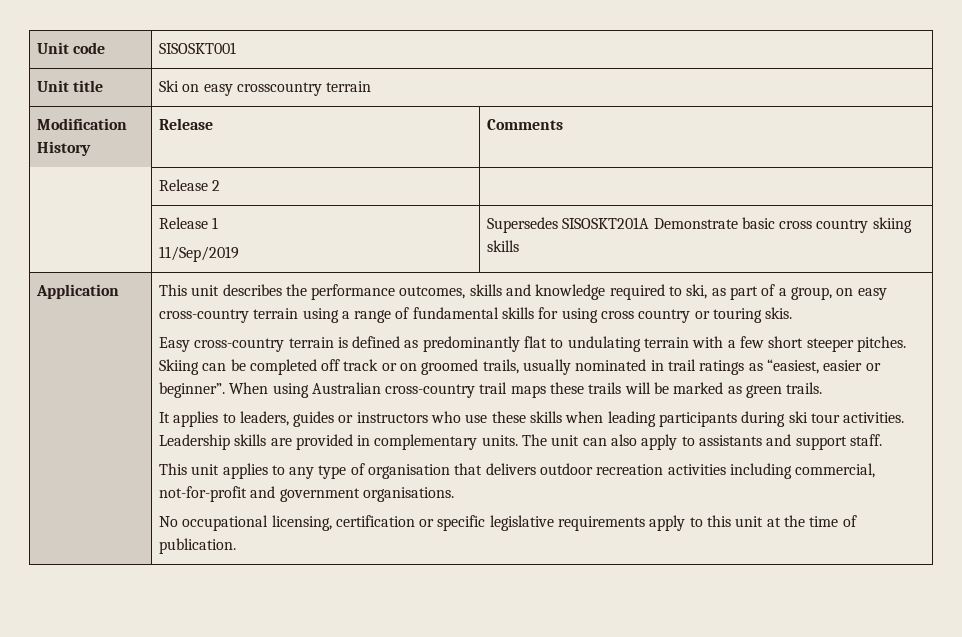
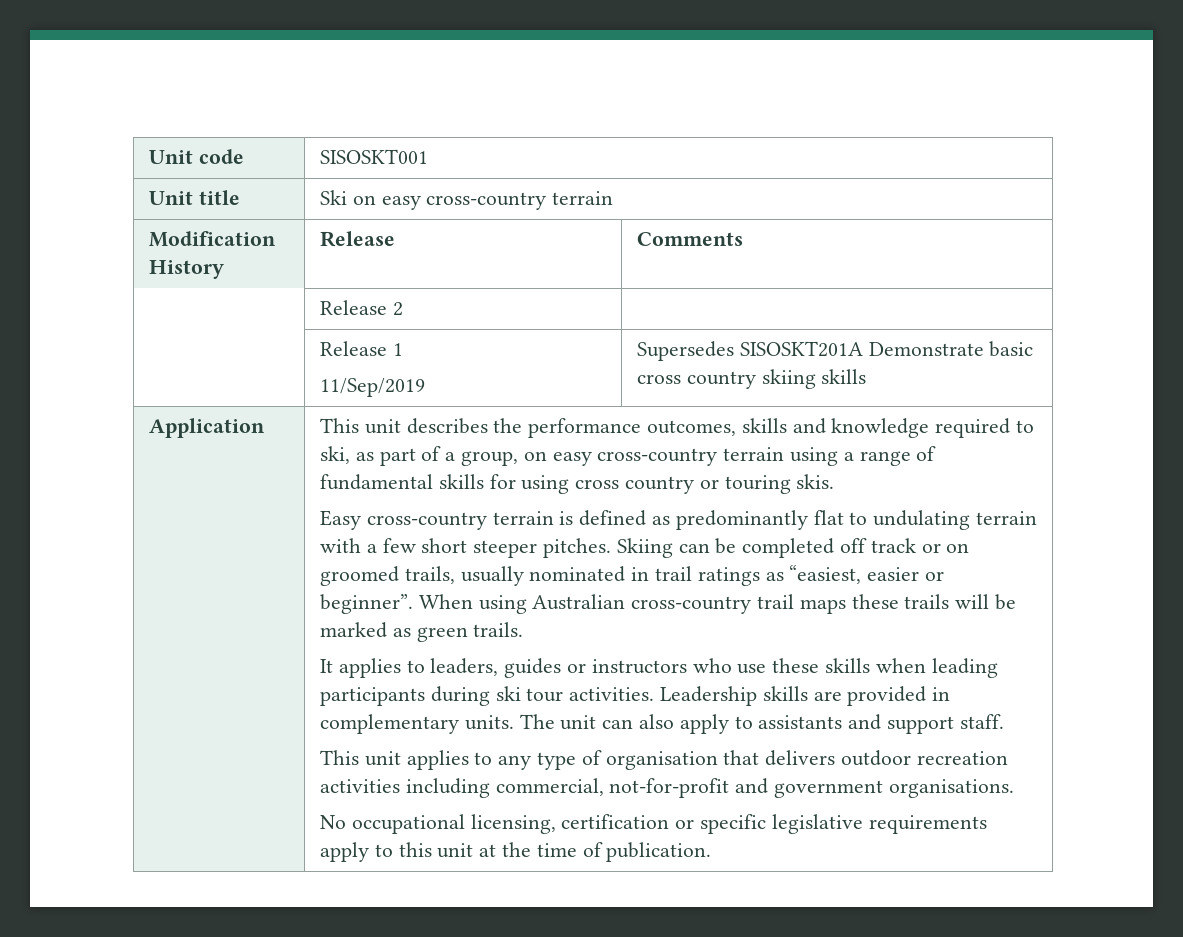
- Unit title | Ski on easy crosscountry terrain
+ Unit title | Ski on easy cross-country terrain

